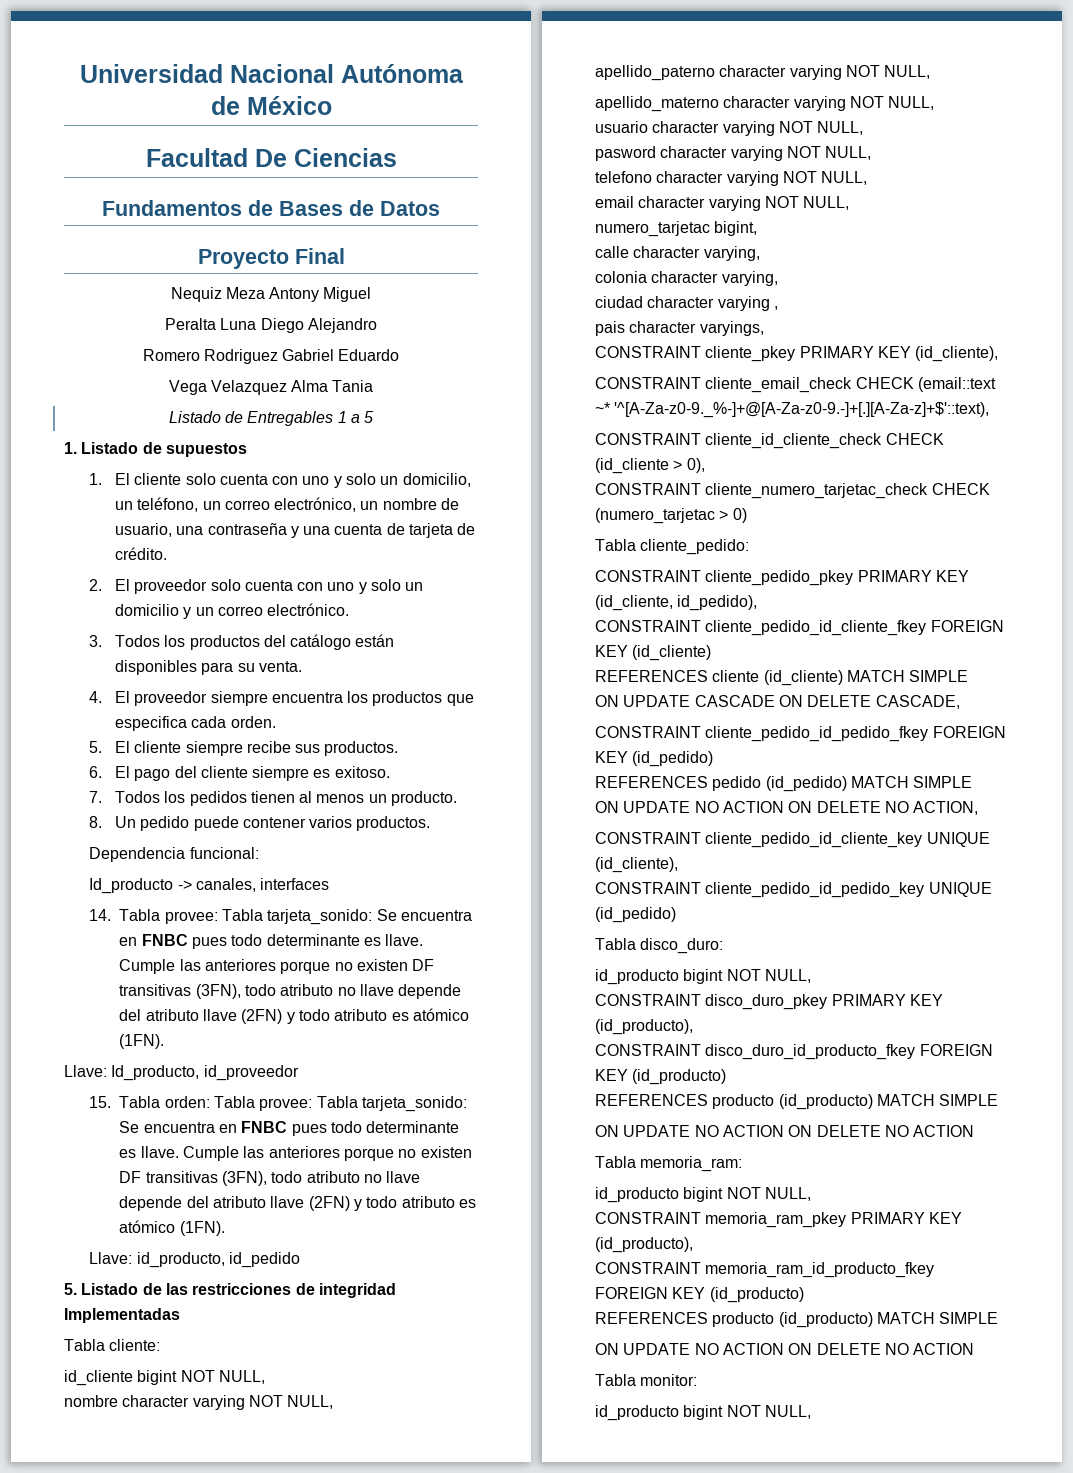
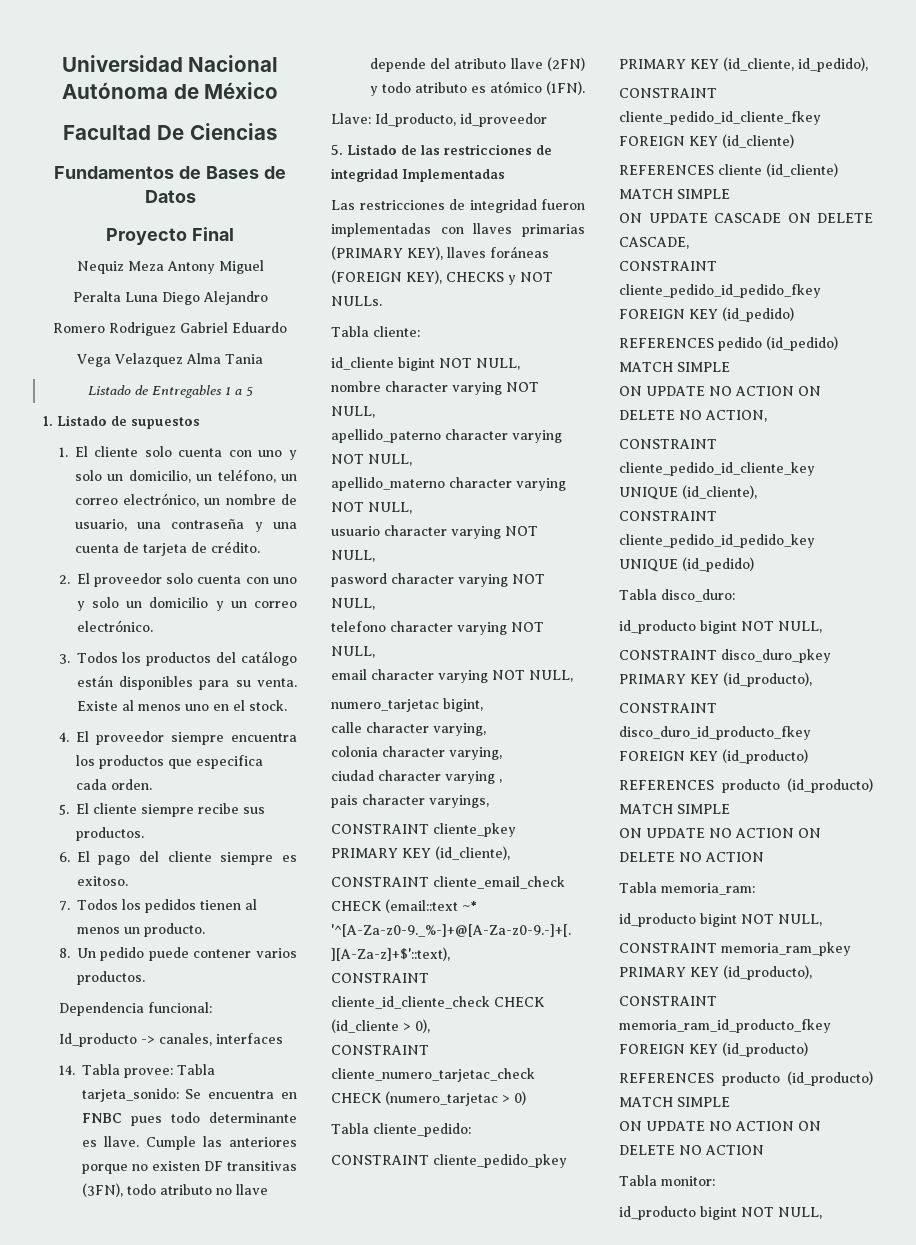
+ Existe al menos uno en el stock.
- 15. Tabla orden: Tabla provee: Tabla tarjeta_sonido: Se encuentra en FNBC pues todo determinante es llave. Cumple las anteriores porque no existen DF transitivas (3FN), todo atributo no llave depende del atributo llave (2FN) y todo atributo es atómico (1FN).
- Llave: id_producto, id_pedido
+ Las restricciones de integridad fueron implementadas con llaves primarias (PRIMARY KEY), llaves foráneas (FOREIGN KEY), CHECKS y NOT NULLs.

